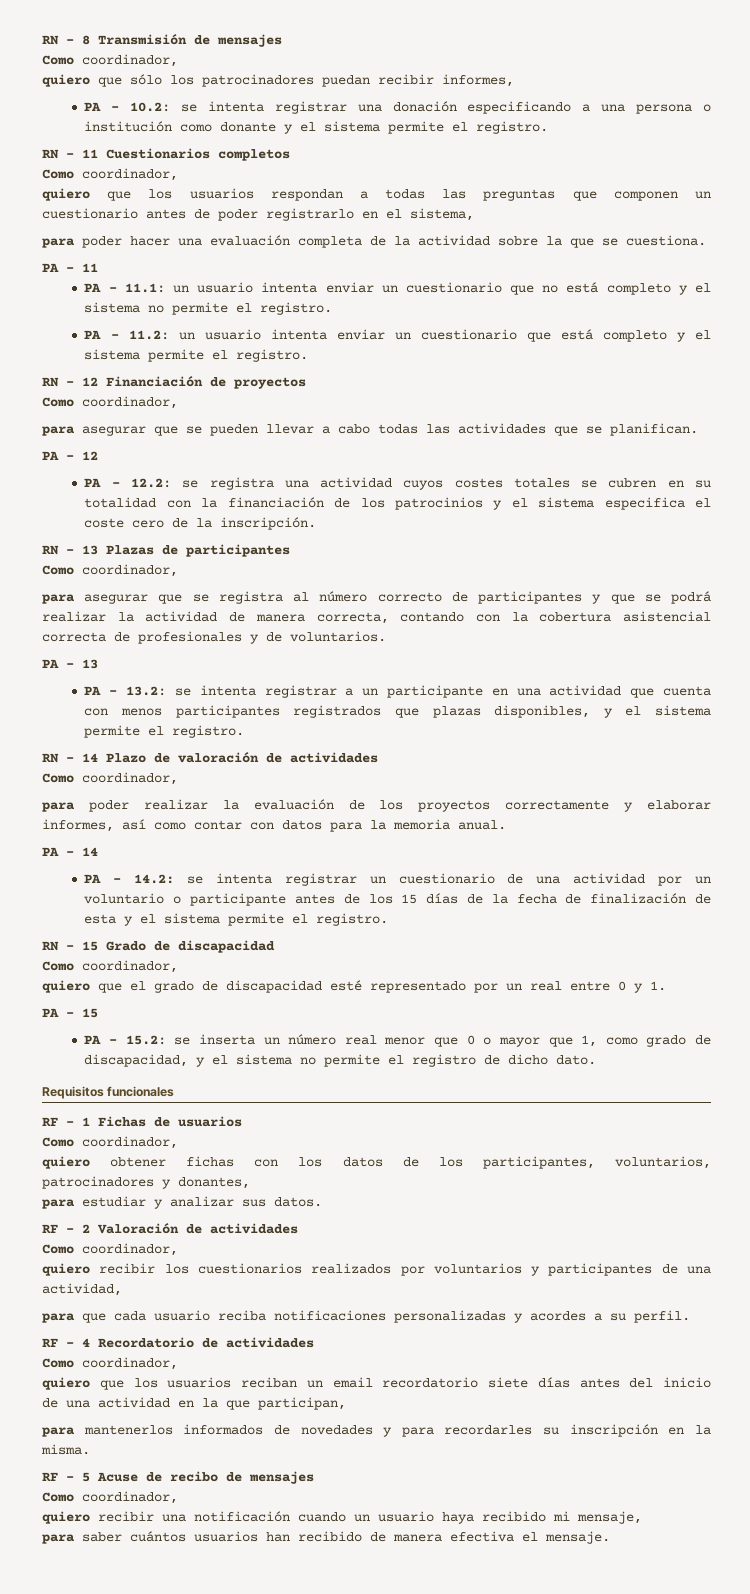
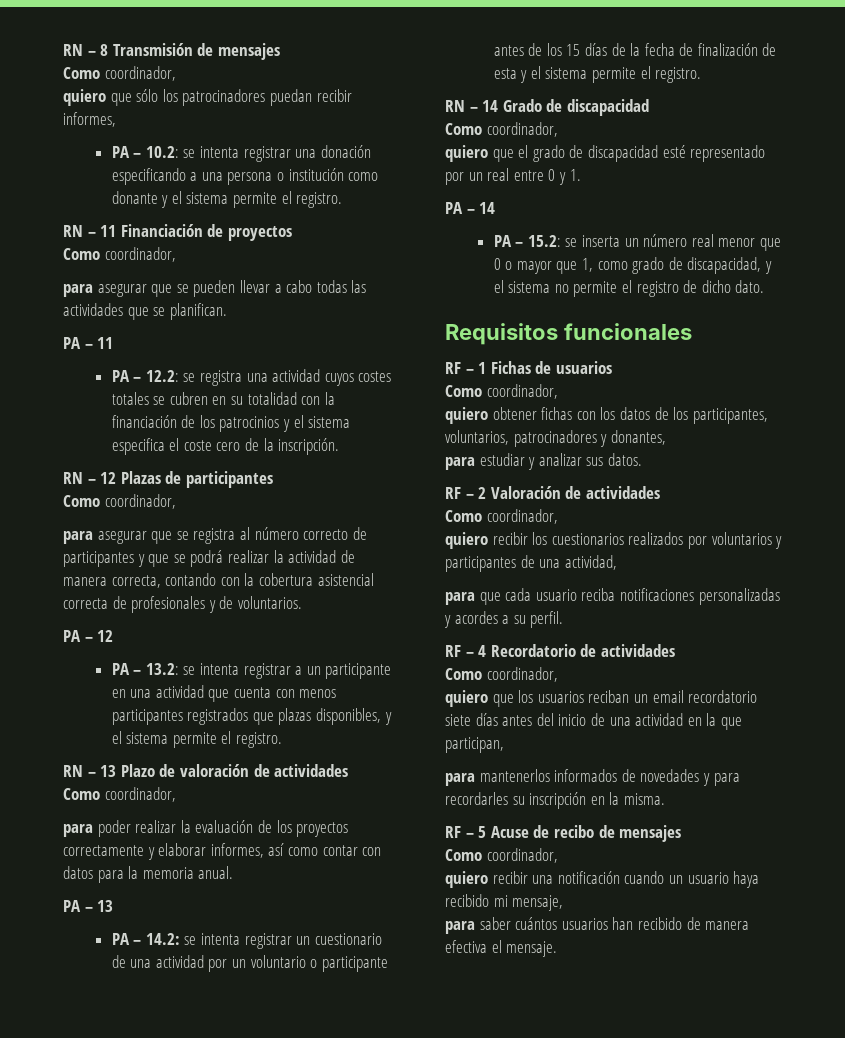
- RN – 11 Cuestionarios completos
- Como coordinador,
- quiero que los usuarios respondan a todas las preguntas que componen un cuestionario antes de poder registrarlo en el sistema,
- para poder hacer una evaluación completa de la actividad sobre la que se cuestiona.
- PA – 11
- PA – 11.1: un usuario intenta enviar un cuestionario que no está completo y el sistema no permite el registro.
- PA – 11.2: un usuario intenta enviar un cuestionario que está completo y el sistema permite el registro.
- RN – 12 Financiación de proyectos
+ RN – 11 Financiación de proyectos
- PA – 12
+ PA – 11
- RN – 13 Plazas de participantes
+ RN – 12 Plazas de participantes
- PA – 13
+ PA – 12
- RN – 14 Plazo de valoración de actividades
+ RN – 13 Plazo de valoración de actividades
- PA – 14
+ PA – 13
- RN – 15 Grado de discapacidad
+ RN – 14 Grado de discapacidad
- PA – 15
+ PA – 14

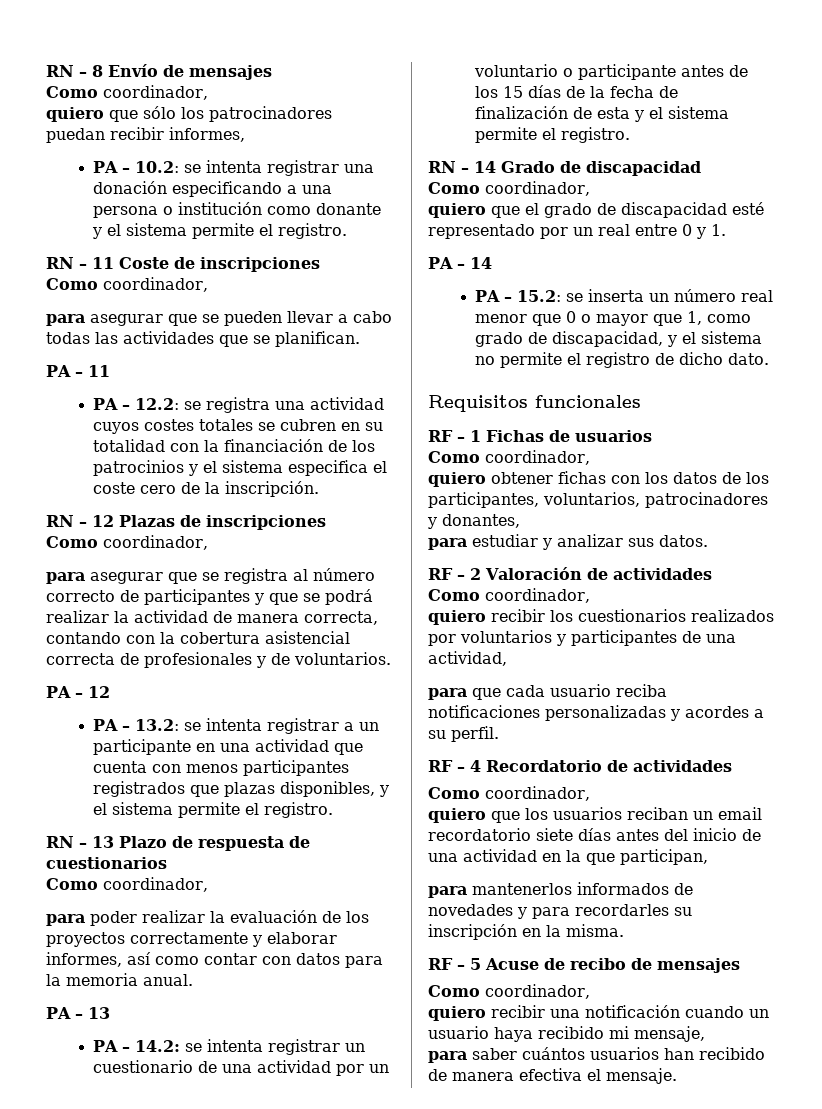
- RN – 8 Transmisión de mensajes
+ RN – 8 Envío de mensajes
- RN – 11 Financiación de proyectos
+ RN – 11 Coste de inscripciones
- RN – 12 Plazas de participantes
+ RN – 12 Plazas de inscripciones
- RN – 13 Plazo de valoración de actividades
+ RN – 13 Plazo de respuesta de cuestionarios

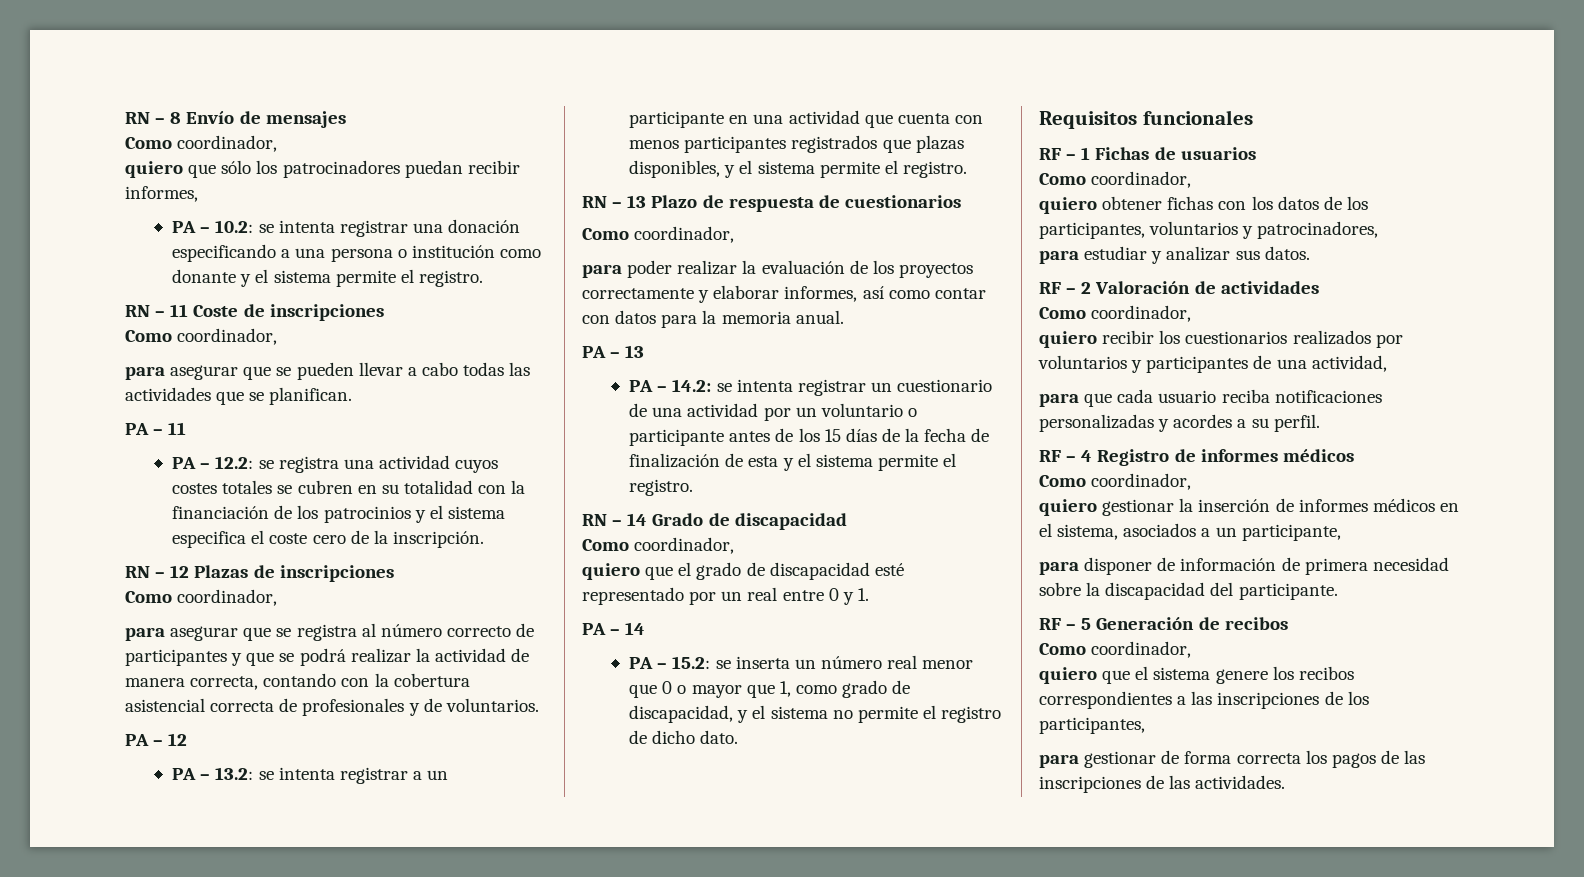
- quiero obtener fichas con los datos de los participantes, voluntarios, patrocinadores y donantes,
+ quiero obtener fichas con los datos de los participantes, voluntarios y patrocinadores,
- RF – 4 Recordatorio de actividades
+ RF – 4 Registro de informes médicos
  Como coordinador,
- quiero que los usuarios reciban un email recordatorio siete días antes del inicio de una actividad en la que participan,
- para mantenerlos informados de novedades y para recordarles su inscripción en la misma.
- RF – 5 Acuse de recibo de mensajes
+ quiero gestionar la inserción de informes médicos en el sistema, asociados a un participante,
+ para disponer de información de primera necesidad sobre la discapacidad del participante.
+ RF – 5 Generación de recibos
  Como coordinador,
- quiero recibir una notificación cuando un usuario haya recibido mi mensaje,
- para saber cuántos usuarios han recibido de manera efectiva el mensaje.
+ quiero que el sistema genere los recibos correspondientes a las inscripciones de los participantes,
+ para gestionar de forma correcta los pagos de las inscripciones de las actividades.

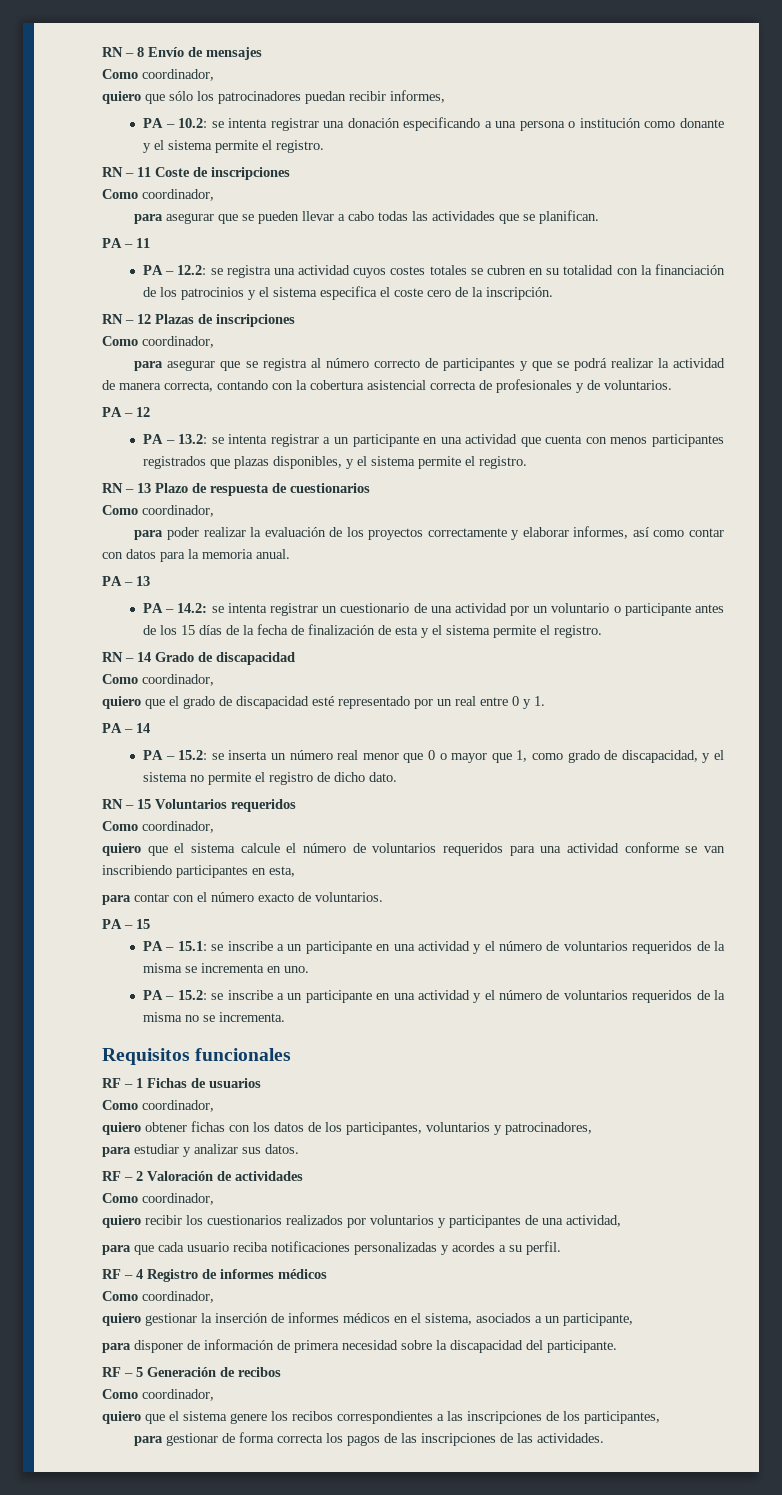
+ RN – 15 Voluntarios requeridos
+ Como coordinador,
+ quiero que el sistema calcule el número de voluntarios requeridos para una actividad conforme se van inscribiendo participantes en esta,
+ para contar con el número exacto de voluntarios.
+ PA – 15
+ PA – 15.1: se inscribe a un participante en una actividad y el número de voluntarios requeridos de la misma se incrementa en uno.
+ PA – 15.2: se inscribe a un participante en una actividad y el número de voluntarios requeridos de la misma no se incrementa.

